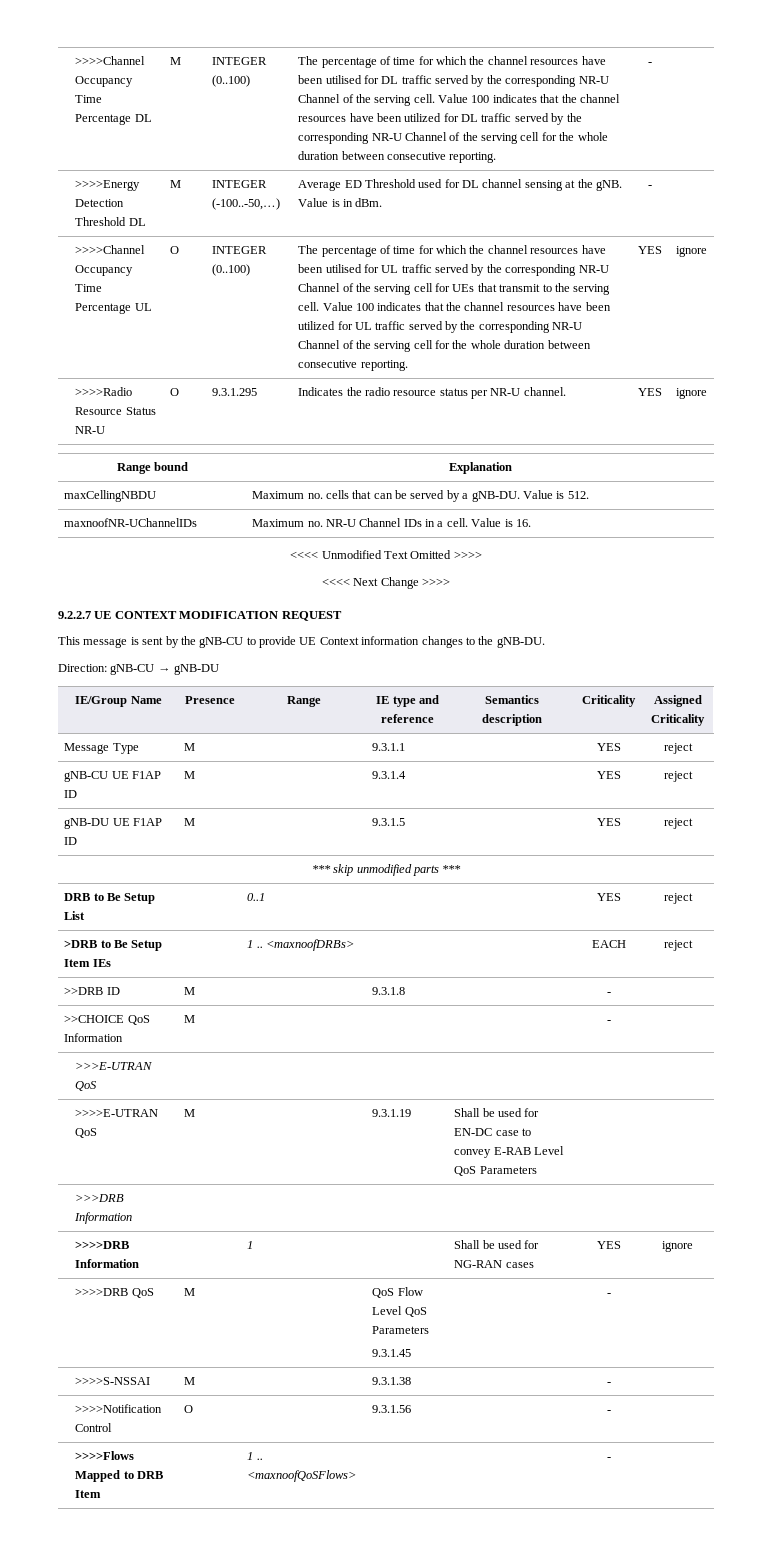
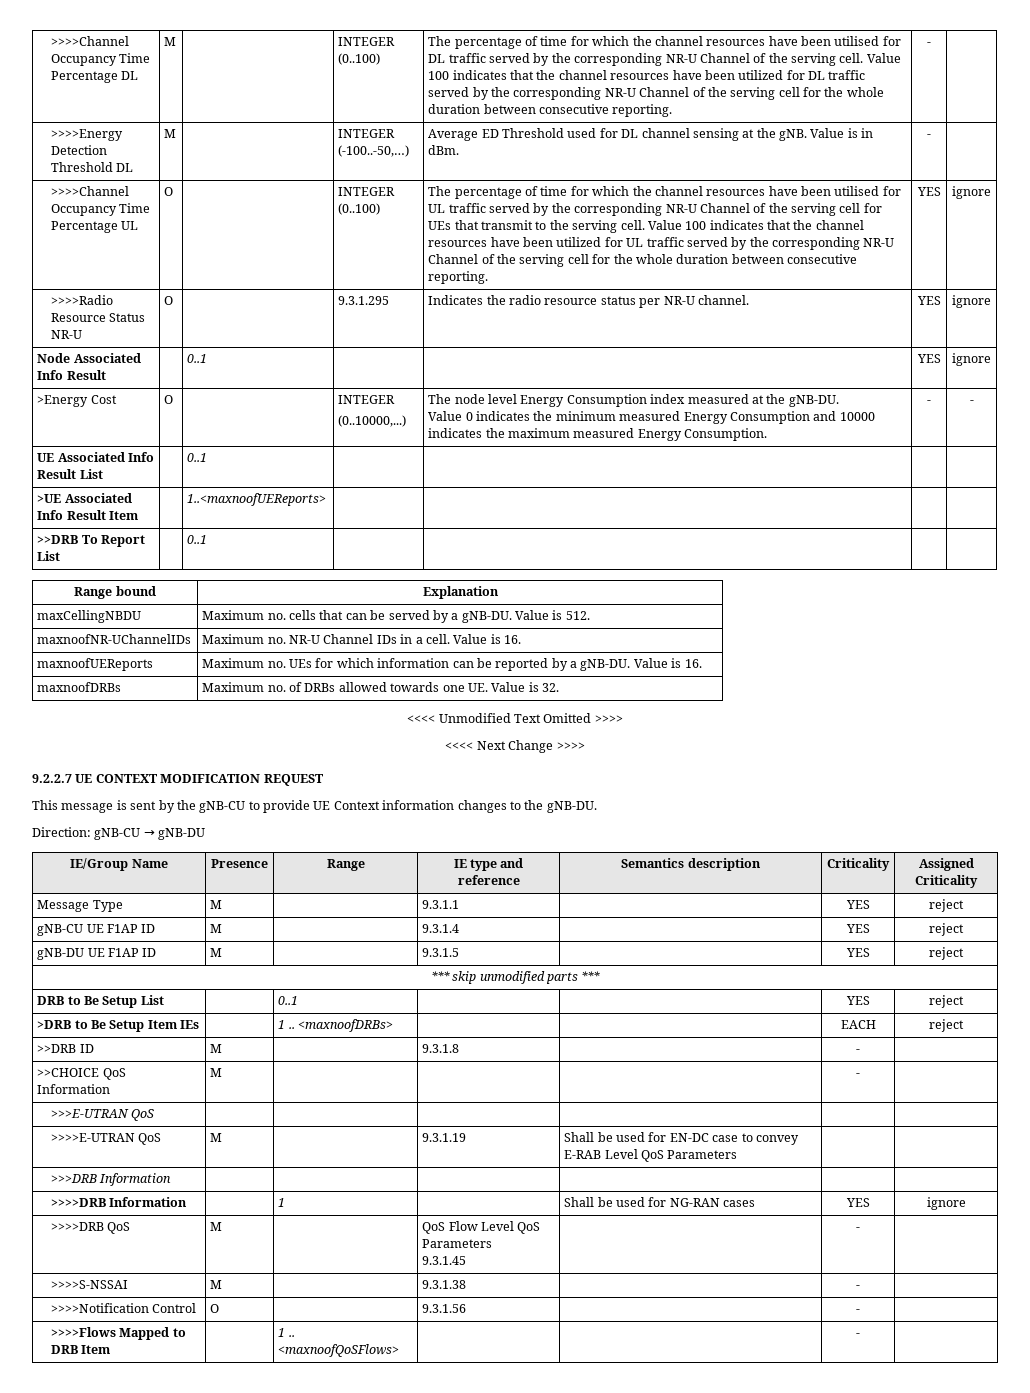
+ Node Associated Info Result | | 0..1 | | | YES | ignore
+ >Energy Cost | O | | INTEGER
+ (0..10000,...) | The node level Energy Consumption index measured at the gNB-DU.
+ Value 0 indicates the minimum measured Energy Consumption and 10000 indicates the maximum measured Energy Consumption. | - | -
+ UE Associated Info Result List | | 0..1 | | | |
+ >UE Associated Info Result Item | | 1..<maxnoofUEReports> | | | |
+ >>DRB To Report List | | 0..1 | | | |
+ maxnoofUEReports | Maximum no. UEs for which information can be reported by a gNB-DU. Value is 16.
+ maxnoofDRBs | Maximum no. of DRBs allowed towards one UE. Value is 32.

